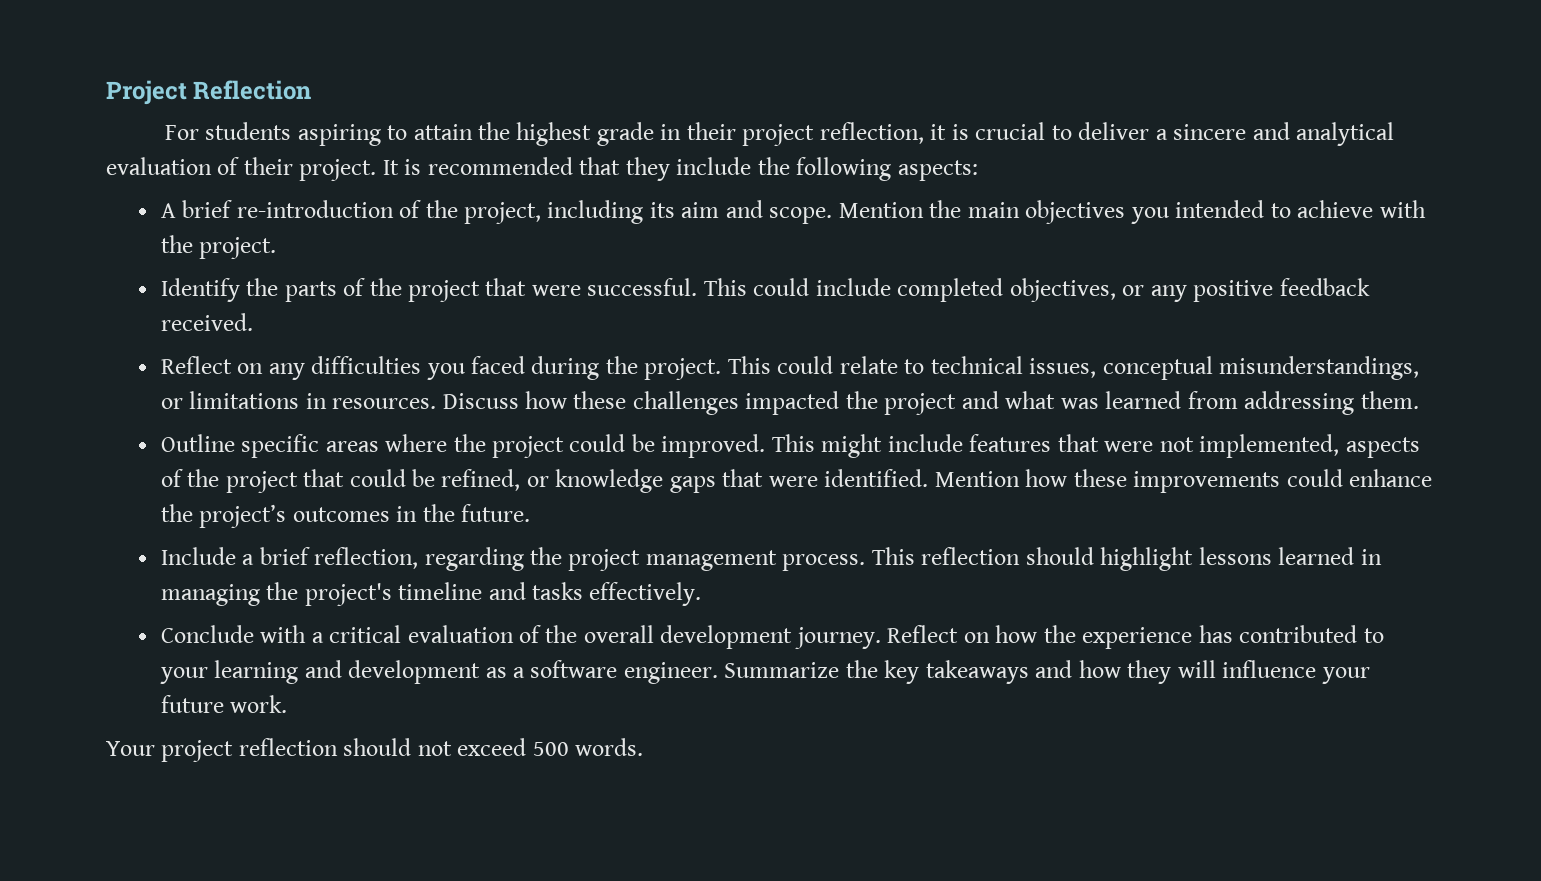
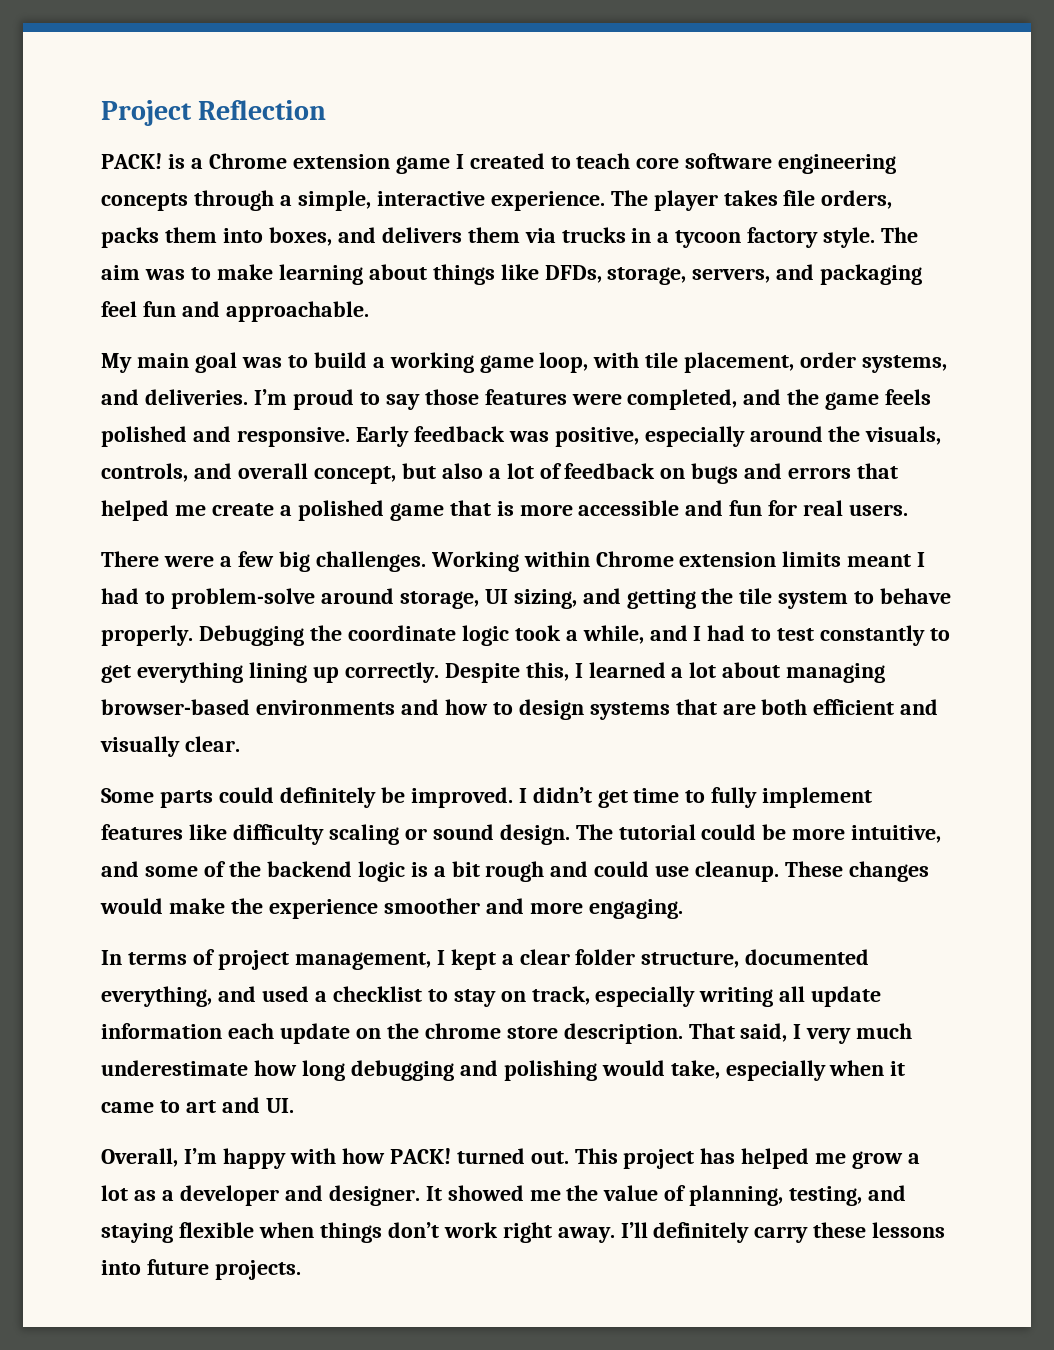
- For students aspiring to attain the highest grade in their project reflection, it is crucial to deliver a sincere and analytical evaluation of their project. It is recommended that they include the following aspects:
- A brief re-introduction of the project, including its aim and scope. Mention the main objectives you intended to achieve with the project.
- Identify the parts of the project that were successful. This could include completed objectives, or any positive feedback received.
- Reflect on any difficulties you faced during the project. This could relate to technical issues, conceptual misunderstandings, or limitations in resources. Discuss how these challenges impacted the project and what was learned from addressing them.
- Outline specific areas where the project could be improved. This might include features that were not implemented, aspects of the project that could be refined, or knowledge gaps that were identified. Mention how these improvements could enhance the project’s outcomes in the future.
- Include a brief reflection, regarding the project management process. This reflection should highlight lessons learned in managing the project's timeline and tasks effectively.
- Conclude with a critical evaluation of the overall development journey. Reflect on how the experience has contributed to your learning and development as a software engineer. Summarize the key takeaways and how they will influence your future work.
- Your project reflection should not exceed 500 words.
+ PACK! is a Chrome extension game I created to teach core software engineering concepts through a simple, interactive experience. The player takes file orders, packs them into boxes, and delivers them via trucks in a tycoon factory style. The aim was to make learning about things like DFDs, storage, servers, and packaging feel fun and approachable.
+ My main goal was to build a working game loop, with tile placement, order systems, and deliveries. I’m proud to say those features were completed, and the game feels polished and responsive. Early feedback was positive, especially around the visuals, controls, and overall concept, but also a lot of feedback on bugs and errors that helped me create a polished game that is more accessible and fun for real users.
+ There were a few big challenges. Working within Chrome extension limits meant I had to problem-solve around storage, UI sizing, and getting the tile system to behave properly. Debugging the coordinate logic took a while, and I had to test constantly to get everything lining up correctly. Despite this, I learned a lot about managing browser-based environments and how to design systems that are both efficient and visually clear.
+ Some parts could definitely be improved. I didn’t get time to fully implement features like difficulty scaling or sound design. The tutorial could be more intuitive, and some of the backend logic is a bit rough and could use cleanup. These changes would make the experience smoother and more engaging.
+ In terms of project management, I kept a clear folder structure, documented everything, and used a checklist to stay on track, especially writing all update information each update on the chrome store description. That said, I very much underestimate how long debugging and polishing would take, especially when it came to art and UI.
+ Overall, I’m happy with how PACK! turned out. This project has helped me grow a lot as a developer and designer. It showed me the value of planning, testing, and staying flexible when things don’t work right away. I’ll definitely carry these lessons into future projects.

